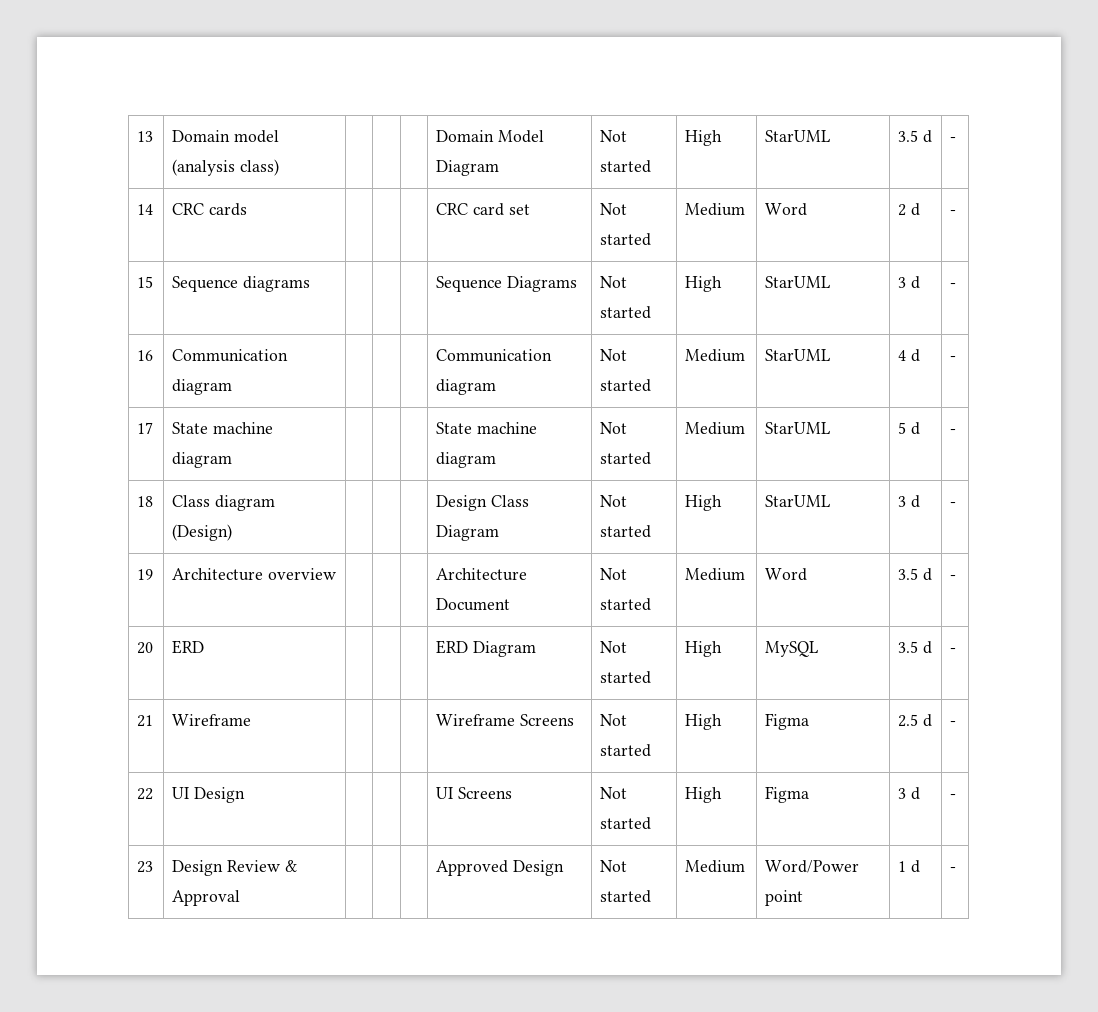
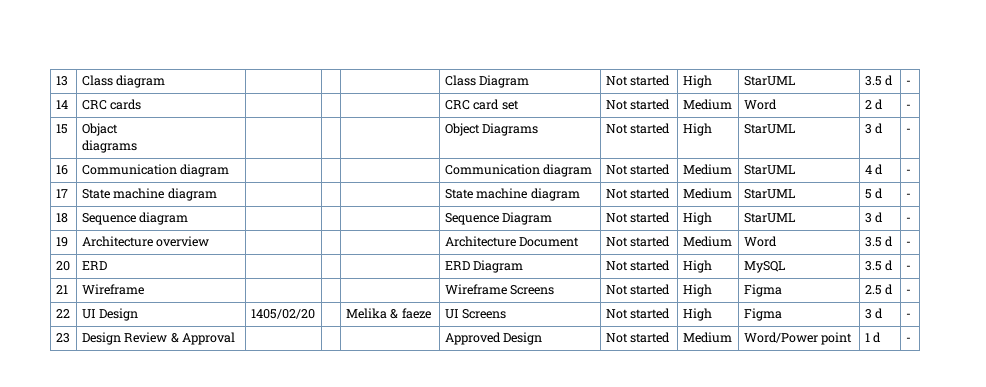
- 13 | Domain model (analysis class) | | | | Domain Model Diagram | Not started | High | StarUML | 3.5 d | -
+ 13 | Class diagram | | | | Class Diagram | Not started | High | StarUML | 3.5 d | -
- 15 | Sequence diagrams | | | | Sequence Diagrams | Not started | High | StarUML | 3 d | -
+ 15 | Objact
+ diagrams | | | | Object Diagrams | Not started | High | StarUML | 3 d | -
- 18 | Class diagram (Design) | | | | Design Class Diagram | Not started | High | StarUML | 3 d | -
+ 18 | Sequence diagram | | | | Sequence Diagram | Not started | High | StarUML | 3 d | -
- 22 | UI Design | | | | UI Screens | Not started | High | Figma | 3 d | -
+ 22 | UI Design | 1405/02/20 | | Melika & faeze | UI Screens | Not started | High | Figma | 3 d | -

